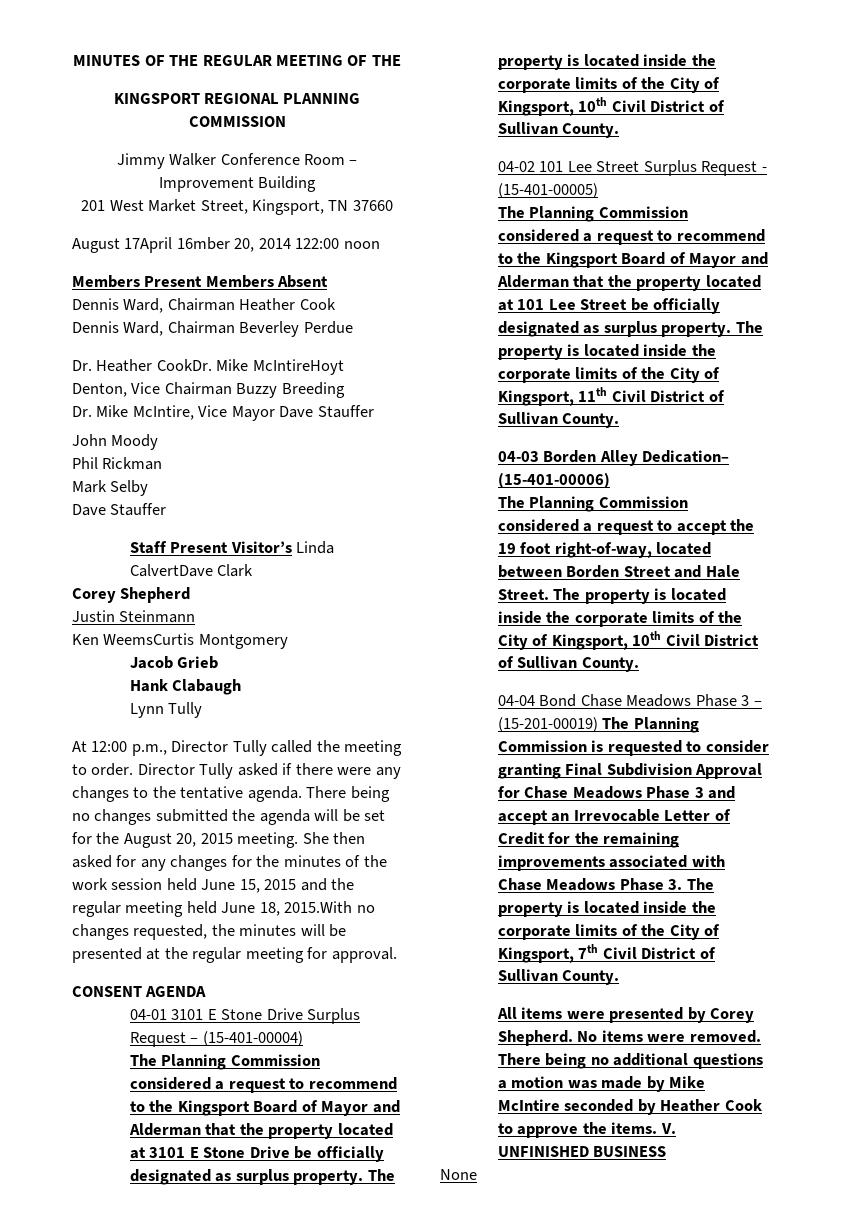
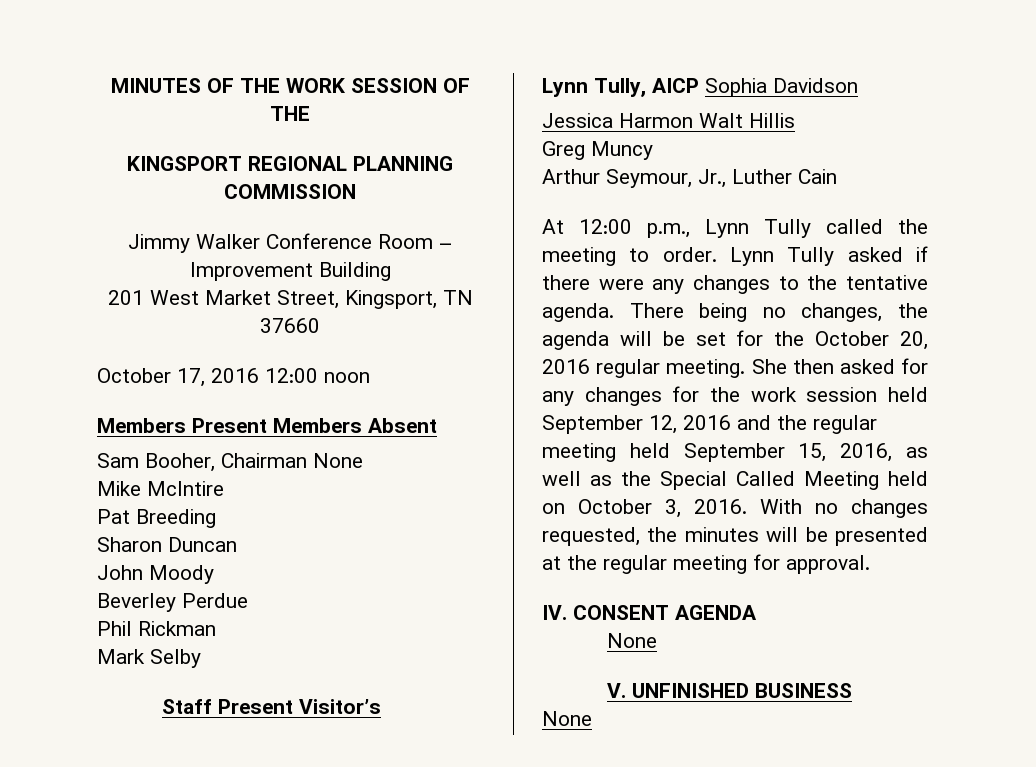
- MINUTES OF THE REGULAR MEETING OF THE
+ MINUTES OF THE WORK SESSION OF THE
- August 17April 16mber 20, 2014 122:00 noon
+ October 17, 2016 12:00 noon
- Dennis Ward, Chairman Heather Cook
- Dennis Ward, Chairman Beverley Perdue
- Dr. Heather CookDr. Mike McIntireHoyt Denton, Vice Chairman Buzzy Breeding
- Dr. Mike McIntire, Vice Mayor Dave Stauffer
+ Sam Booher, Chairman None
+ Mike McIntire
+ Pat Breeding
+ Sharon Duncan
+ Beverley Perdue
  Mark Selby
- Dave Stauffer
- Staff Present Visitor’s Linda CalvertDave Clark
- Corey Shepherd
- Justin Steinmann
- Ken WeemsCurtis Montgomery
- Jacob Grieb
- Hank Clabaugh
- Lynn Tully
+ Staff Present Visitor’s
+ Lynn Tully, AICP Sophia Davidson
+ Jessica Harmon Walt Hillis
+ Greg Muncy
+ Arthur Seymour, Jr., Luther Cain
- At 12:00 p.m., Director Tully called the meeting to order.
+ At 12:00 p.m., Lynn Tully called the meeting to order.
- Director Tully asked if there were any changes to the tentative agenda.
+ Lynn Tully asked if there were any changes to the tentative agenda.
- There being no changes submitted the agenda will be set for the August 20, 2015 meeting.
+ There being no changes, the agenda will be set for the October 20, 2016 regular meeting.
- She then asked for any changes for the minutes of the work session held June 15, 2015 and the regular meeting held June 18, 2015.With no changes requested, the minutes will be presented at the regular meeting for approval.
+ She then asked for any changes for the work session held September 12, 2016 and the regular meeting held September 15, 2016, as well as the Special Called Meeting held on October 3, 2016. With no changes requested, the minutes will be presented at the regular meeting for approval.
- CONSENT AGENDA
- 04-01 3101 E Stone Drive Surplus Request – (15-401-00004)
- The Planning Commission considered a request to recommend to the Kingsport Board of Mayor and Alderman that the property located at 3101 E Stone Drive be officially designated as surplus property. The property is located inside the corporate limits of the City of Kingsport, 10th Civil District of Sullivan County.
- 04-02 101 Lee Street Surplus Request - (15-401-00005)
- The Planning Commission considered a request to recommend to the Kingsport Board of Mayor and Alderman that the property located at 101 Lee Street be officially designated as surplus property. The property is located inside the corporate limits of the City of Kingsport, 11th Civil District of Sullivan County.
- 04-03 Borden Alley Dedication– (15-401-00006)
- The Planning Commission considered a request to accept the 19 foot right-of-way, located between Borden Street and Hale Street. The property is located inside the corporate limits of the City of Kingsport, 10th Civil District of Sullivan County.
- 04-04 Bond Chase Meadows Phase 3 – (15-201-00019) The Planning Commission is requested to consider granting Final Subdivision Approval for Chase Meadows Phase 3 and accept an Irrevocable Letter of Credit for the remaining improvements associated with Chase Meadows Phase 3. The property is located inside the corporate limits of the City of Kingsport, 7th Civil District of Sullivan County.
- All items were presented by Corey Shepherd. No items were removed. There being no additional questions a motion was made by Mike McIntire seconded by Heather Cook to approve the items. V. UNFINISHED BUSINESS
+ IV. CONSENT AGENDA
+ None
+ V. UNFINISHED BUSINESS

